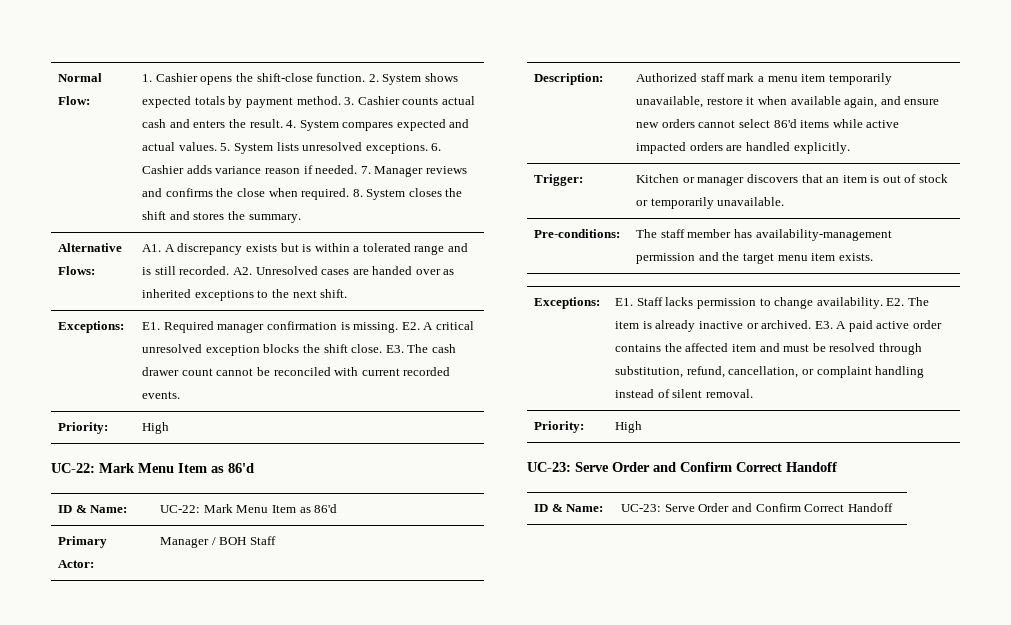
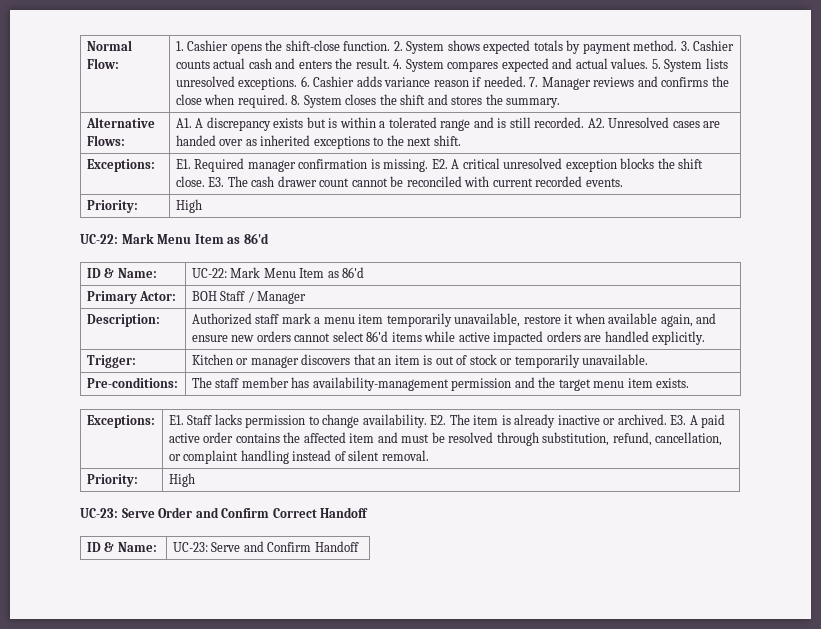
- Primary Actor: | Manager / BOH Staff
+ Primary Actor: | BOH Staff / Manager
- ID & Name: | UC-23: Serve Order and Confirm Correct Handoff
+ ID & Name: | UC-23: Serve and Confirm Handoff

